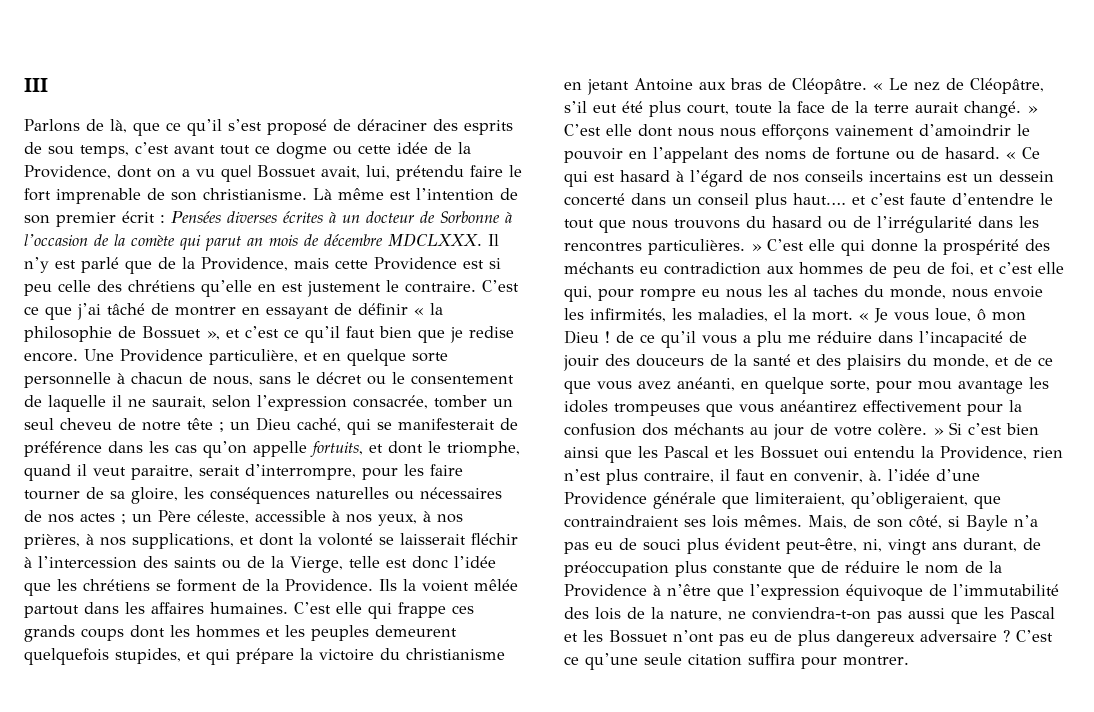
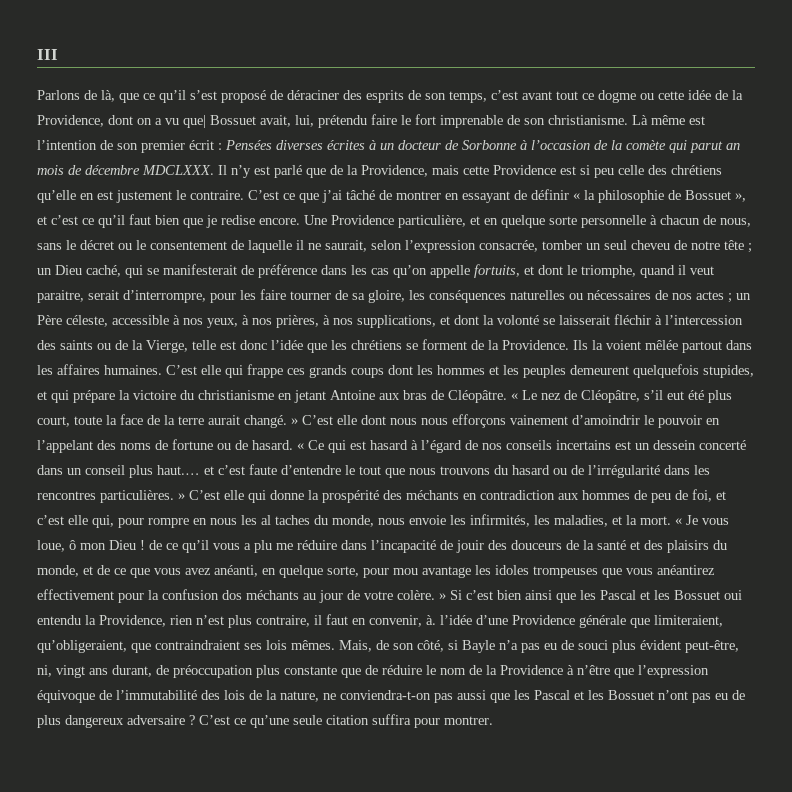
- Parlons de là, que ce qu’il s’est proposé de déraciner des esprits de sou temps, c’est avant tout ce dogme ou cette idée de la Providence, dont on a vu que| Bossuet avait, lui, prétendu faire le fort imprenable de son christianisme.
+ Parlons de là, que ce qu’il s’est proposé de déraciner des esprits de son temps, c’est avant tout ce dogme ou cette idée de la Providence, dont on a vu que| Bossuet avait, lui, prétendu faire le fort imprenable de son christianisme.
- « Ce qui est hasard à l’égard de nos conseils incertains est un dessein concerté dans un conseil plus haut.… et c’est faute d’entendre le tout que nous trouvons du hasard ou de l’irrégularité dans les rencontres particulières. » C’est elle qui donne la prospérité des méchants eu contradiction aux hommes de peu de foi, et c’est elle qui, pour rompre eu nous les al taches du monde, nous envoie les infirmités, les maladies, el la mort.
+ « Ce qui est hasard à l’égard de nos conseils incertains est un dessein concerté dans un conseil plus haut.… et c’est faute d’entendre le tout que nous trouvons du hasard ou de l’irrégularité dans les rencontres particulières. » C’est elle qui donne la prospérité des méchants en contradiction aux hommes de peu de foi, et c’est elle qui, pour rompre en nous les al taches du monde, nous envoie les infirmités, les maladies, et la mort.

